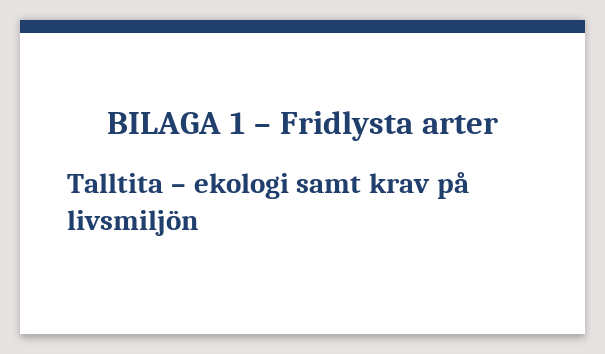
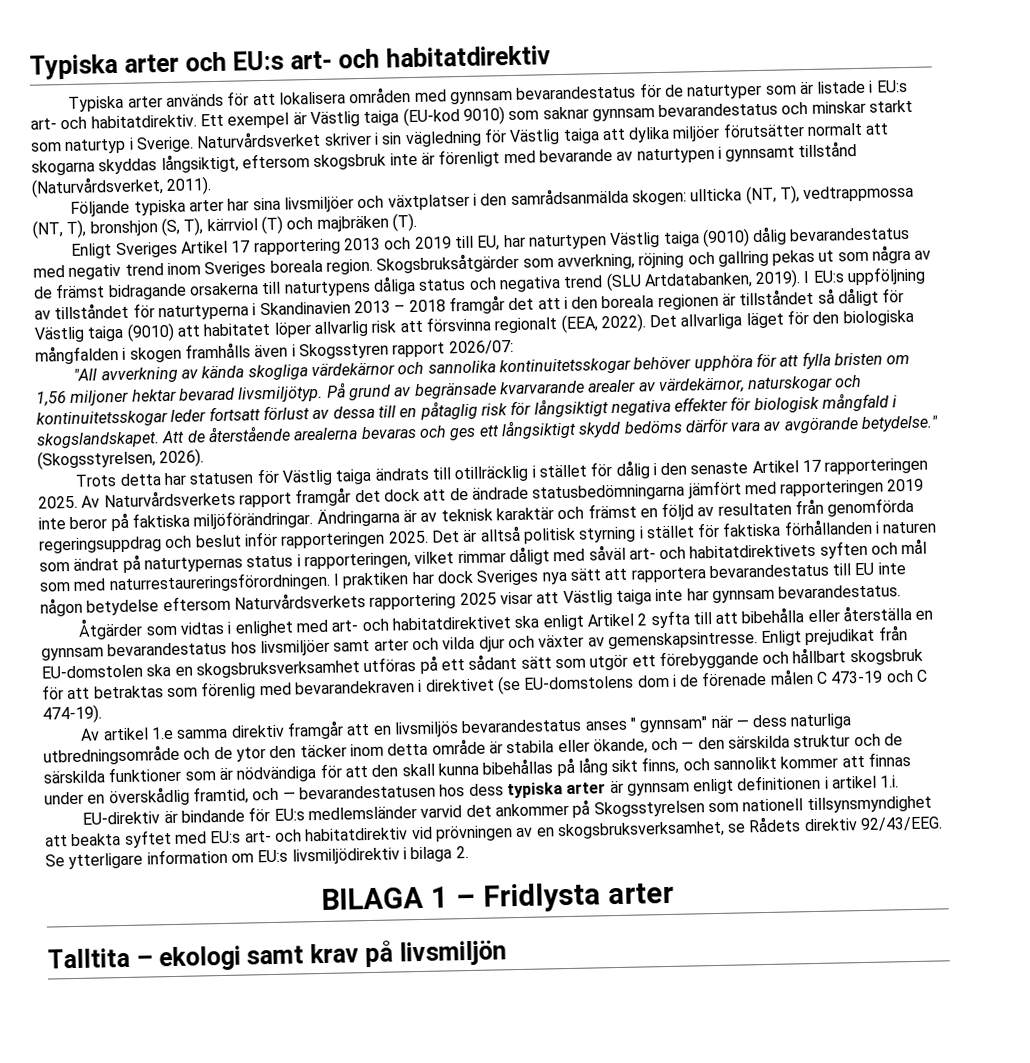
+ Typiska arter och EU:s art- och habitatdirektiv
+ Typiska arter används för att lokalisera områden med gynnsam bevarandestatus för de naturtyper som är listade i EU:s art- och habitatdirektiv. Ett exempel är Västlig taiga (EU-kod 9010) som saknar gynnsam bevarandestatus och minskar starkt som naturtyp i Sverige. Naturvårdsverket skriver i sin vägledning för Västlig taiga att dylika miljöer förutsätter normalt att skogarna skyddas långsiktigt, eftersom skogsbruk inte är förenligt med bevarande av naturtypen i gynnsamt tillstånd (Naturvårdsverket, 2011).
+ Följande typiska arter har sina livsmiljöer och växtplatser i den samrådsanmälda skogen: ullticka (NT, T), vedtrappmossa (NT, T), bronshjon (S, T), kärrviol (T) och majbräken (T).
+ Enligt Sveriges Artikel 17 rapportering 2013 och 2019 till EU, har naturtypen Västlig taiga (9010) dålig bevarandestatus med negativ trend inom Sveriges boreala region. Skogsbruksåtgärder som avverkning, röjning och gallring pekas ut som några av de främst bidragande orsakerna till naturtypens dåliga status och negativa trend (SLU Artdatabanken, 2019). I EU:s uppföljning av tillståndet för naturtyperna i Skandinavien 2013 – 2018 framgår det att i den boreala regionen är tillståndet så dåligt för Västlig taiga (9010) att habitatet löper allvarlig risk att försvinna regionalt (EEA, 2022). Det allvarliga läget för den biologiska mångfalden i skogen framhålls även i Skogsstyren rapport 2026/07:
+ "All avverkning av kända skogliga värdekärnor och sannolika kontinuitetsskogar behöver upphöra för att fylla bristen om 1,56 miljoner hektar bevarad livsmiljötyp. På grund av begränsade kvarvarande arealer av värdekärnor, naturskogar och kontinuitetsskogar leder fortsatt förlust av dessa till en påtaglig risk för långsiktigt negativa effekter för biologisk mångfald i skogslandskapet. Att de återstående arealerna bevaras och ges ett långsiktigt skydd bedöms därför vara av avgörande betydelse." (Skogsstyrelsen, 2026).
+ Trots detta har statusen för Västlig taiga ändrats till otillräcklig i stället för dålig i den senaste Artikel 17 rapporteringen 2025. Av Naturvårdsverkets rapport framgår det dock att de ändrade statusbedömningarna jämfört med rapporteringen 2019 inte beror på faktiska miljöförändringar. Ändringarna är av teknisk karaktär och främst en följd av resultaten från genomförda regeringsuppdrag och beslut inför rapporteringen 2025. Det är alltså politisk styrning i stället för faktiska förhållanden i naturen som ändrat på naturtypernas status i rapporteringen, vilket rimmar dåligt med såväl art- och habitatdirektivets syften och mål som med naturrestaureringsförordningen. I praktiken har dock Sveriges nya sätt att rapportera bevarandestatus till EU inte någon betydelse eftersom Naturvårdsverkets rapportering 2025 visar att Västlig taiga inte har gynnsam bevarandestatus.
+ Åtgärder som vidtas i enlighet med art- och habitatdirektivet ska enligt Artikel 2 syfta till att bibehålla eller återställa en gynnsam bevarandestatus hos livsmiljöer samt arter och vilda djur och växter av gemenskapsintresse. Enligt prejudikat från EU-domstolen ska en skogsbruksverksamhet utföras på ett sådant sätt som utgör ett förebyggande och hållbart skogsbruk för att betraktas som förenlig med bevarandekraven i direktivet (se EU-domstolens dom i de förenade målen C 473-19 och C 474-19).
+ Av artikel 1.e samma direktiv framgår att en livsmiljös bevarandestatus anses " gynnsam" när — dess naturliga utbredningsområde och de ytor den täcker inom detta område är stabila eller ökande, och — den särskilda struktur och de särskilda funktioner som är nödvändiga för att den skall kunna bibehållas på lång sikt finns, och sannolikt kommer att finnas under en överskådlig framtid, och — bevarandestatusen hos dess typiska arter är gynnsam enligt definitionen i artikel 1.i.
+ EU-direktiv är bindande för EU:s medlemsländer varvid det ankommer på Skogsstyrelsen som nationell tillsynsmyndighet att beakta syftet med EU:s art- och habitatdirektiv vid prövningen av en skogsbruksverksamhet, se Rådets direktiv 92/43/EEG. Se ytterligare information om EU:s livsmiljödirektiv i bilaga 2.

